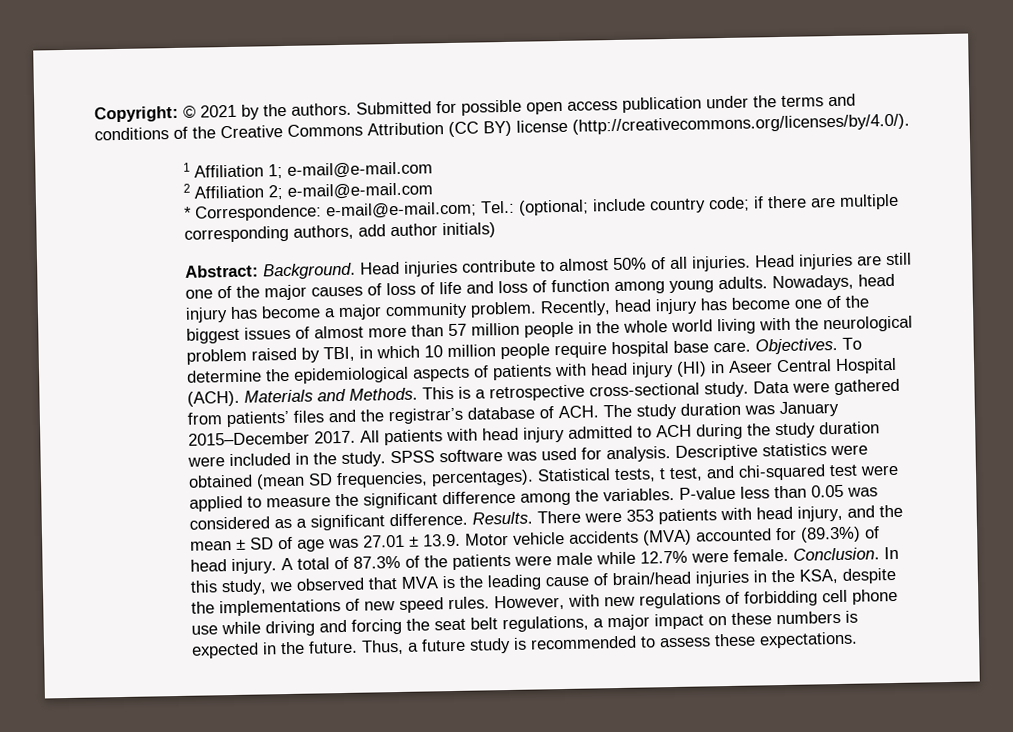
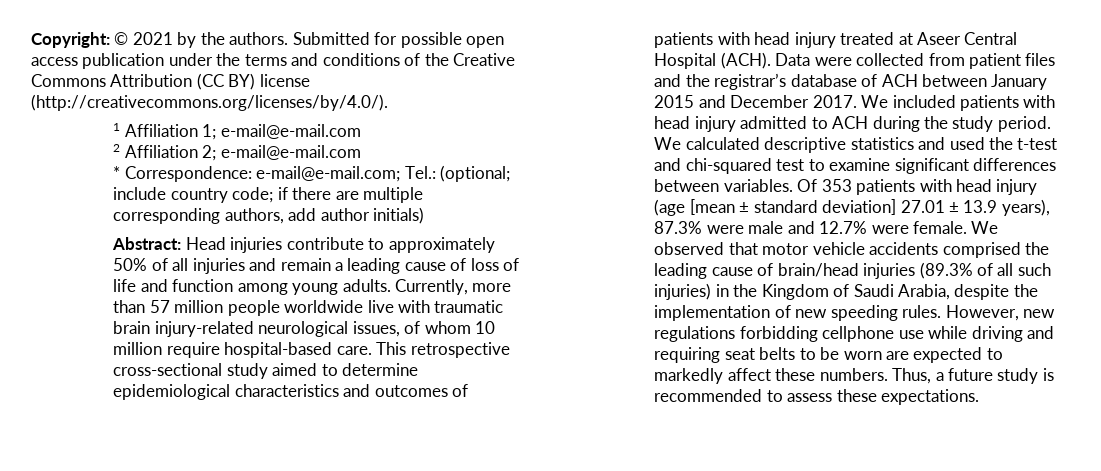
- Abstract: Background. Head injuries contribute to almost 50% of all injuries. Head injuries are still one of the major causes of loss of life and loss of function among young adults.
+ Abstract: Head injuries contribute to approximately 50% of all injuries and remain a leading cause of loss of life and function among young adults.
- Nowadays, head injury has become a major community problem. Recently, head injury has become one of the biggest issues of almost more than 57 million people in the whole world living with the neurological problem raised by TBI, in which 10 million people require hospital base care. Objectives. To determine the epidemiological aspects of patients with head injury (HI) in Aseer Central Hospital (ACH).
+ Currently, more than 57 million people worldwide live with traumatic brain injury-related neurological issues, of whom 10 million require hospital-based care. This retrospective cross-sectional study aimed to determine epidemiological characteristics and outcomes of patients with head injury treated at Aseer Central Hospital (ACH).
- Materials and Methods. This is a retrospective cross-sectional study. Data were gathered from patients’ files and the registrar’s database of ACH. The study duration was January 2015–December 2017. All patients with head injury admitted to ACH during the study duration were included in the study. SPSS software was used for analysis. Descriptive statistics were obtained (mean SD frequencies, percentages). Statistical tests, t test, and chi-squared test were applied to measure the significant difference among the variables. P-value less than 0.05 was considered as a significant difference. Results. There were 353 patients with head injury, and the mean ± SD of age was 27.01 ± 13.9. Motor vehicle accidents (MVA) accounted for (89.3%) of head injury. A total of 87.3% of the patients were male while 12.7% were female.
+ Data were collected from patient files and the registrar’s database of ACH between January 2015 and December 2017. We included patients with head injury admitted to ACH during the study period. We calculated descriptive statistics and used the t-test and chi-squared test to examine significant differences between variables. Of 353 patients with head injury (age [mean ± standard deviation] 27.01 ± 13.9 years), 87.3% were male and 12.7% were female.
- Conclusion. In this study, we observed that MVA is the leading cause of brain/head injuries in the KSA, despite the implementations of new speed rules.
+ We observed that motor vehicle accidents comprised the leading cause of brain/head injuries (89.3% of all such injuries) in the Kingdom of Saudi Arabia, despite the implementation of new speeding rules.
- However, with new regulations of forbidding cell phone use while driving and forcing the seat belt regulations, a major impact on these numbers is expected in the future.
+ However, new regulations forbidding cellphone use while driving and requiring seat belts to be worn are expected to markedly affect these numbers.

